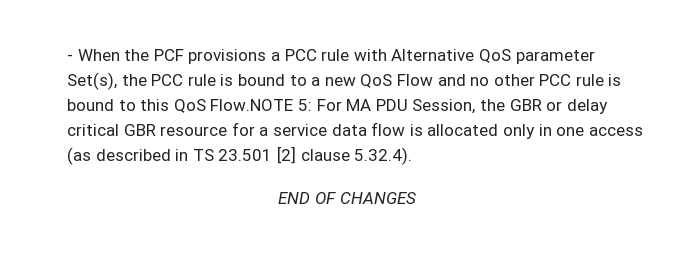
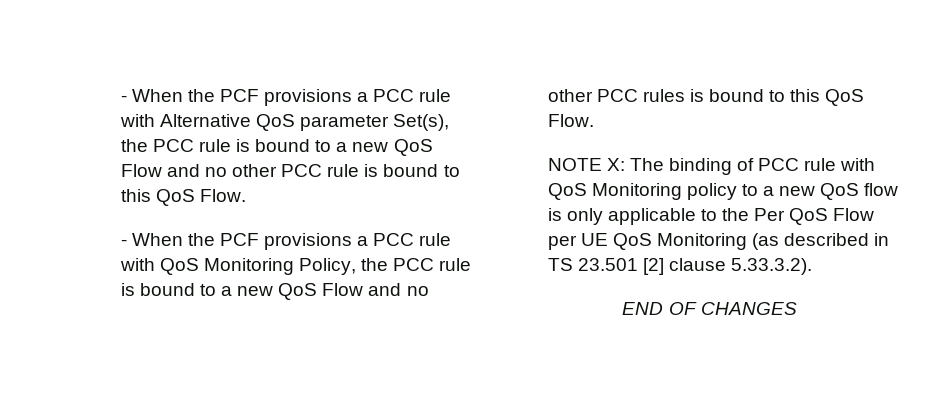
- - When the PCF provisions a PCC rule with Alternative QoS parameter Set(s), the PCC rule is bound to a new QoS Flow and no other PCC rule is bound to this QoS Flow.NOTE 5: For MA PDU Session, the GBR or delay critical GBR resource for a service data flow is allocated only in one access (as described in TS 23.501 [2] clause 5.32.4).
+ - When the PCF provisions a PCC rule with Alternative QoS parameter Set(s), the PCC rule is bound to a new QoS Flow and no other PCC rule is bound to this QoS Flow.
+ - When the PCF provisions a PCC rule with QoS Monitoring Policy, the PCC rule is bound to a new QoS Flow and no other PCC rules is bound to this QoS Flow.
+ NOTE X: The binding of PCC rule with QoS Monitoring policy to a new QoS flow is only applicable to the Per QoS Flow per UE QoS Monitoring (as described in TS 23.501 [2] clause 5.33.3.2).

